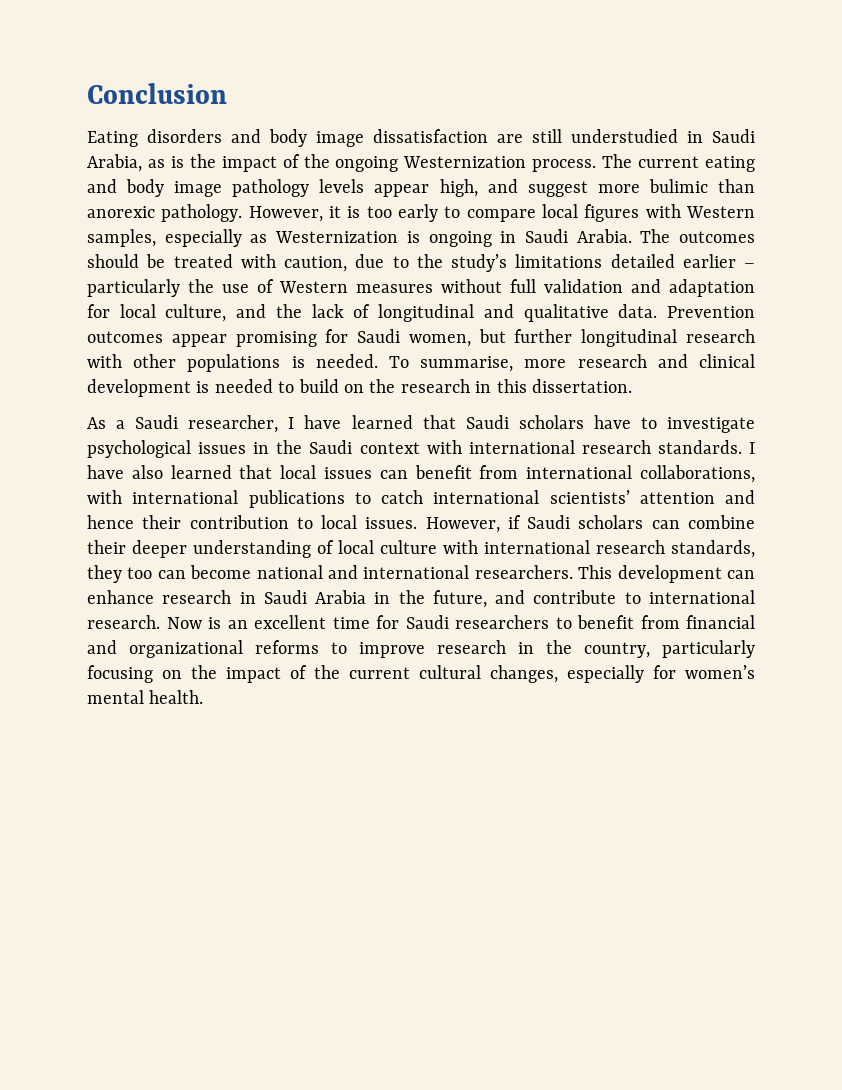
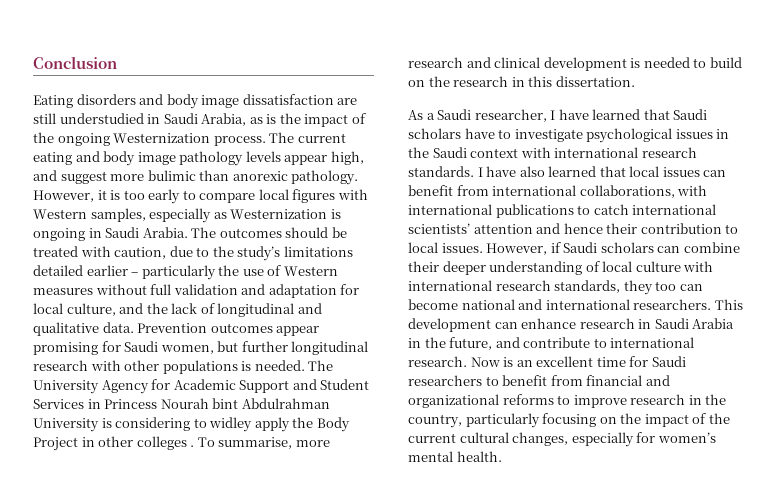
+ The University Agency for Academic Support and Student Services in Princess Nourah bint Abdulrahman University is considering to widley apply the Body Project in other colleges .

